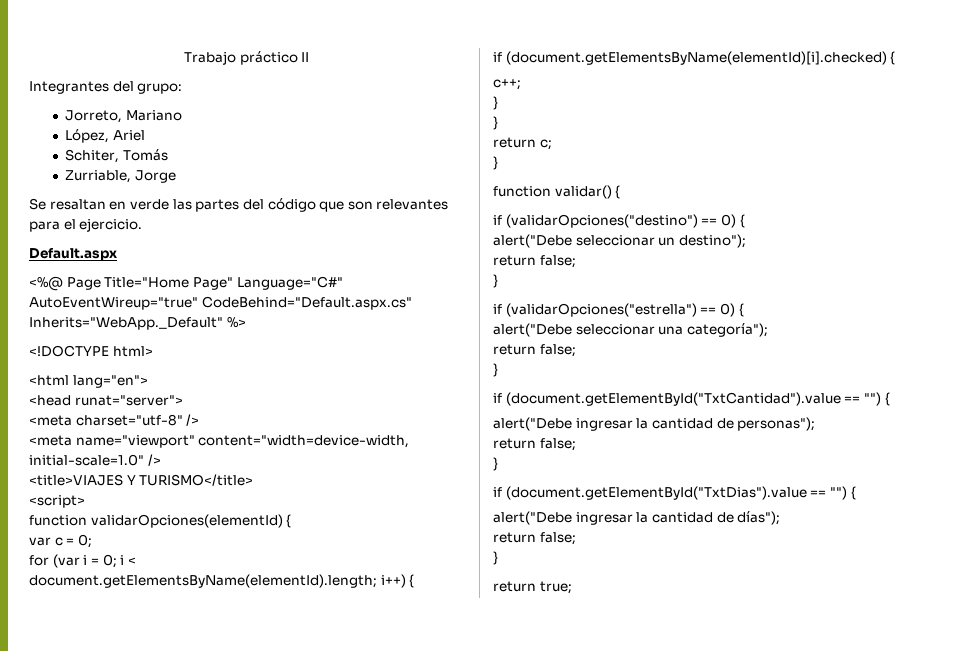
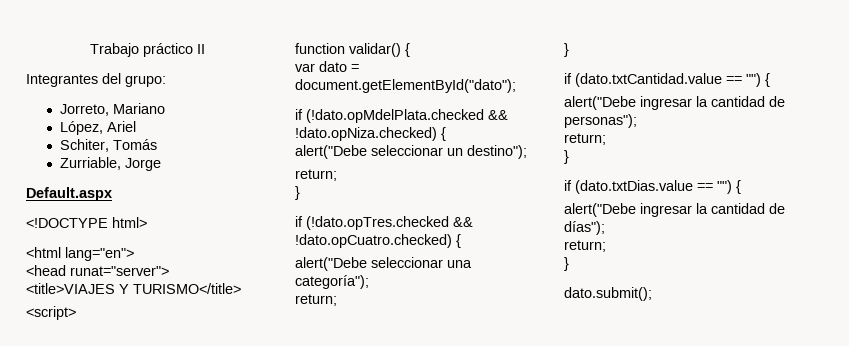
- Se resaltan en verde las partes del código que son relevantes para el ejercicio.
  Default.aspx
- <%@ Page Title="Home Page" Language="C#" AutoEventWireup="true" CodeBehind="Default.aspx.cs" Inherits="WebApp._Default" %>
- <meta charset="utf-8" />
- <meta name="viewport" content="width=device-width, initial-scale=1.0" />
- function validarOpciones(elementId) {
+ function validar() {
- var c = 0;
- for (var i = 0; i < document.getElementsByName(elementId).length; i++) {
- if (document.getElementsByName(elementId)[i].checked) {
- c++;
- }
- }
- return c;
- }
- function validar() {
- if (validarOpciones("destino") == 0) {
+ var dato = document.getElementById("dato");
+ if (!dato.opMdelPlata.checked && !dato.opNiza.checked) {
  alert("Debe seleccionar un destino");
- return false;
+ return;
  }
- if (validarOpciones("estrella") == 0) {
+ if (!dato.opTres.checked && !dato.opCuatro.checked) {
  alert("Debe seleccionar una categoría");
- return false;
+ return;
  }
- if (document.getElementById("TxtCantidad").value == "") {
+ if (dato.txtCantidad.value == "") {
  alert("Debe ingresar la cantidad de personas");
- return false;
+ return;
  }
- if (document.getElementById("TxtDias").value == "") {
+ if (dato.txtDias.value == "") {
  alert("Debe ingresar la cantidad de días");
- return false;
+ return;
  }
- return true;
+ dato.submit();

